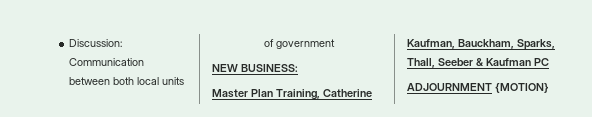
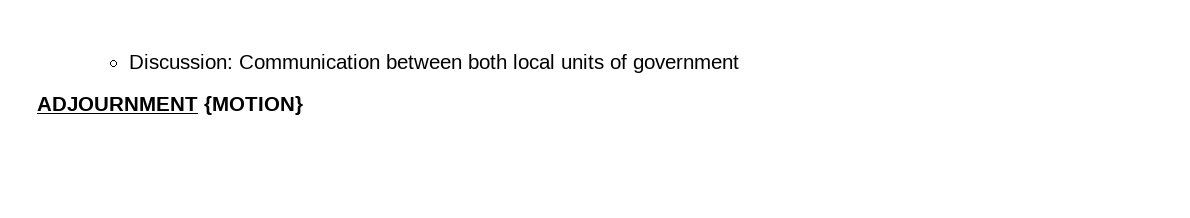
- NEW BUSINESS:
- Master Plan Training, Catherine Kaufman, Bauckham, Sparks, Thall, Seeber & Kaufman PC

